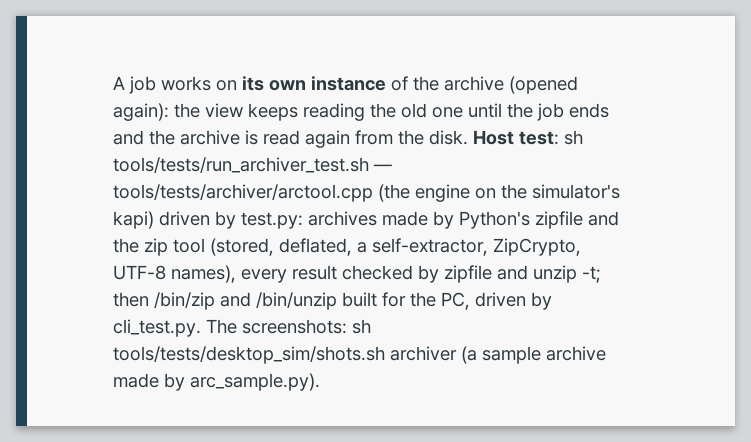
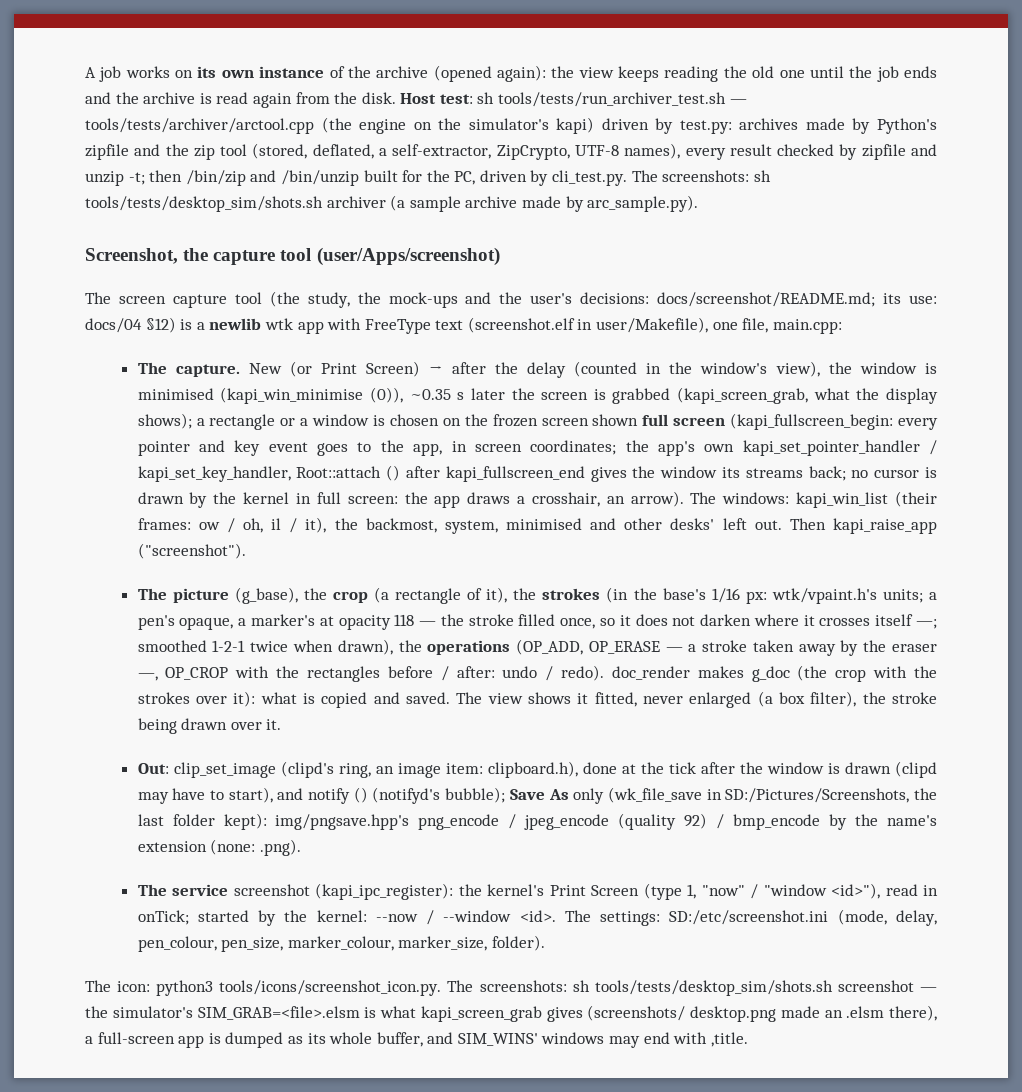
+ Screenshot, the capture tool (user/Apps/screenshot)
+ The screen capture tool (the study, the mock-ups and the user's decisions: docs/screenshot/README.md; its use: docs/04 §12) is a newlib wtk app with FreeType text (screenshot.elf in user/Makefile), one file, main.cpp:
+ The capture. New (or Print Screen) → after the delay (counted in the window's view), the window is minimised (kapi_win_minimise (0)), ~0.35 s later the screen is grabbed (kapi_screen_grab, what the display shows); a rectangle or a window is chosen on the frozen screen shown full screen (kapi_fullscreen_begin: every pointer and key event goes to the app, in screen coordinates; the app's own kapi_set_pointer_handler / kapi_set_key_handler, Root::attach () after kapi_fullscreen_end gives the window its streams back; no cursor is drawn by the kernel in full screen: the app draws a crosshair, an arrow). The windows: kapi_win_list (their frames: ow / oh, il / it), the backmost, system, minimised and other desks' left out. Then kapi_raise_app ("screenshot").
+ The picture (g_base), the crop (a rectangle of it), the strokes (in the base's 1/16 px: wtk/vpaint.h's units; a pen's opaque, a marker's at opacity 118 — the stroke filled once, so it does not darken where it crosses itself —; smoothed 1-2-1 twice when drawn), the operations (OP_ADD, OP_ERASE — a stroke taken away by the eraser —, OP_CROP with the rectangles before / after: undo / redo). doc_render makes g_doc (the crop with the strokes over it): what is copied and saved. The view shows it fitted, never enlarged (a box filter), the stroke being drawn over it.
+ Out: clip_set_image (clipd's ring, an image item: clipboard.h), done at the tick after the window is drawn (clipd may have to start), and notify () (notifyd's bubble); Save As only (wk_file_save in SD:/Pictures/Screenshots, the last folder kept): img/pngsave.hpp's png_encode / jpeg_encode (quality 92) / bmp_encode by the name's extension (none: .png).
+ The service screenshot (kapi_ipc_register): the kernel's Print Screen (type 1, "now" / "window <id>"), read in onTick; started by the kernel: --now / --window <id>. The settings: SD:/etc/screenshot.ini (mode, delay, pen_colour, pen_size, marker_colour, marker_size, folder).
+ The icon: python3 tools/icons/screenshot_icon.py. The screenshots: sh tools/tests/desktop_sim/shots.sh screenshot — the simulator's SIM_GRAB=<file>.elsm is what kapi_screen_grab gives (screenshots/ desktop.png made an .elsm there), a full-screen app is dumped as its whole buffer, and SIM_WINS' windows may end with ,title.

